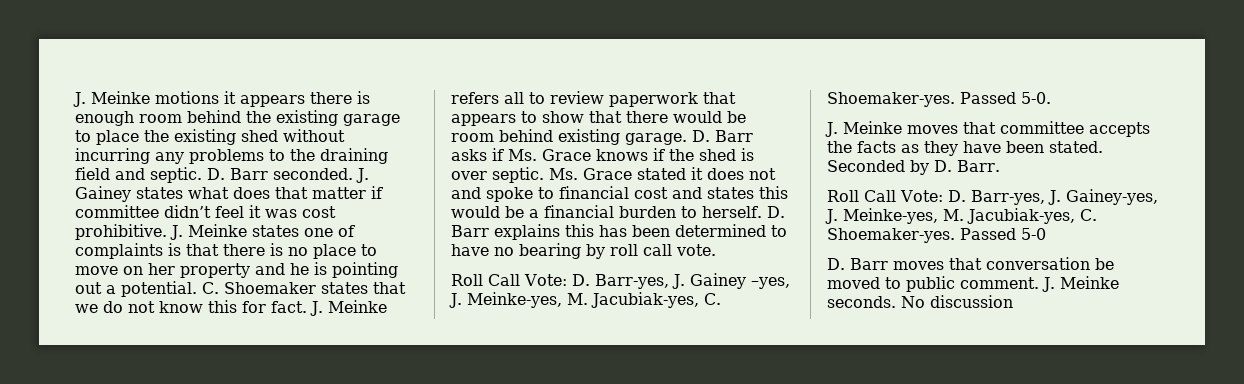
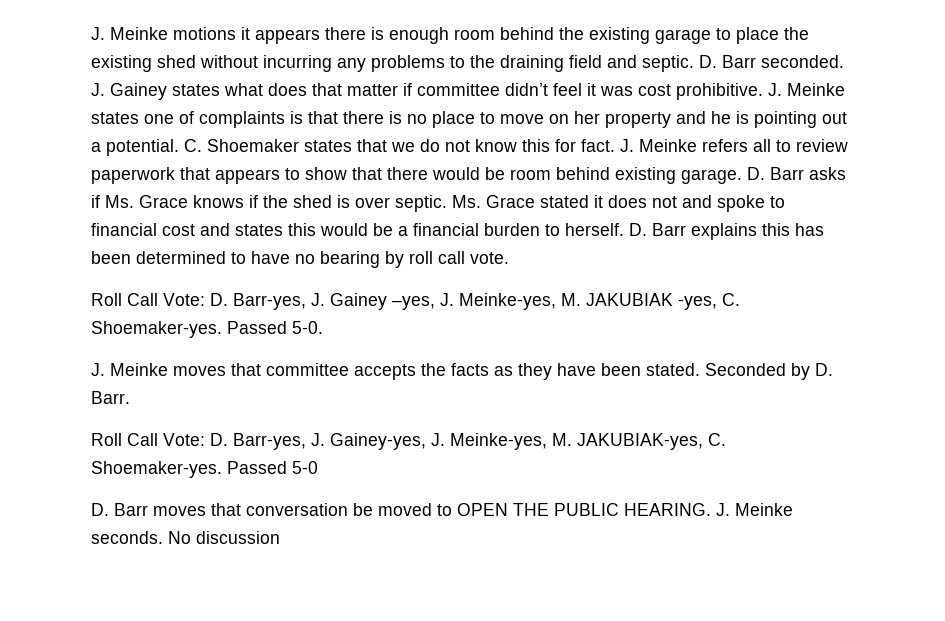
- Roll Call Vote: D. Barr-yes, J. Gainey –yes, J. Meinke-yes, M. Jacubiak-yes, C. Shoemaker-yes.
+ Roll Call Vote: D. Barr-yes, J. Gainey –yes, J. Meinke-yes, M. JAKUBIAK -yes, C. Shoemaker-yes.
- Roll Call Vote: D. Barr-yes, J. Gainey-yes, J. Meinke-yes, M. Jacubiak-yes, C. Shoemaker-yes.
+ Roll Call Vote: D. Barr-yes, J. Gainey-yes, J. Meinke-yes, M. JAKUBIAK-yes, C. Shoemaker-yes.
- D. Barr moves that conversation be moved to public comment.
+ D. Barr moves that conversation be moved to OPEN THE PUBLIC HEARING.

